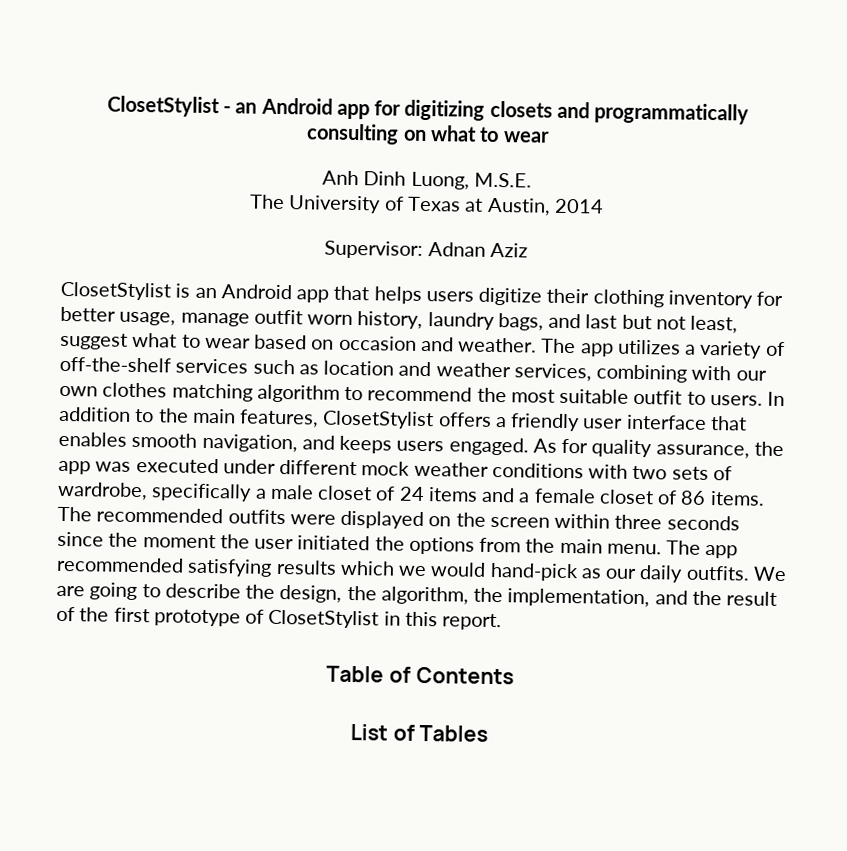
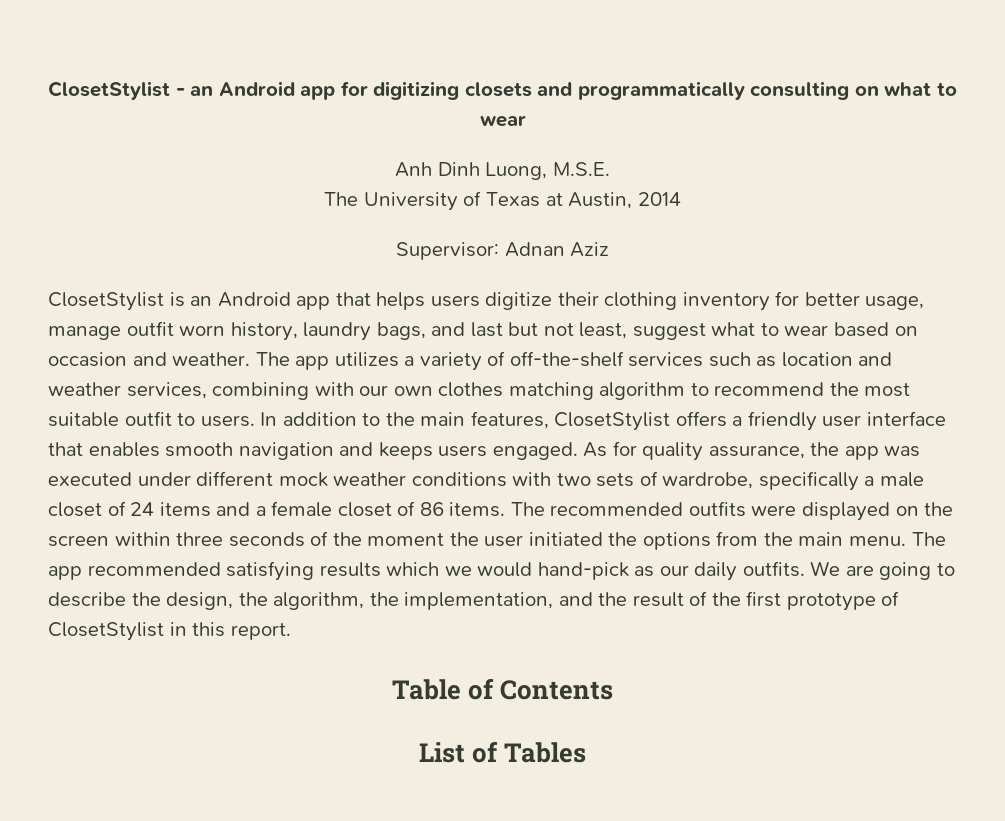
- In addition to the main features, ClosetStylist offers a friendly user interface that enables smooth navigation, and keeps users engaged.
+ In addition to the main features, ClosetStylist offers a friendly user interface that enables smooth navigation and keeps users engaged.
- The recommended outfits were displayed on the screen within three seconds since the moment the user initiated the options from the main menu.
+ The recommended outfits were displayed on the screen within three seconds of the moment the user initiated the options from the main menu.

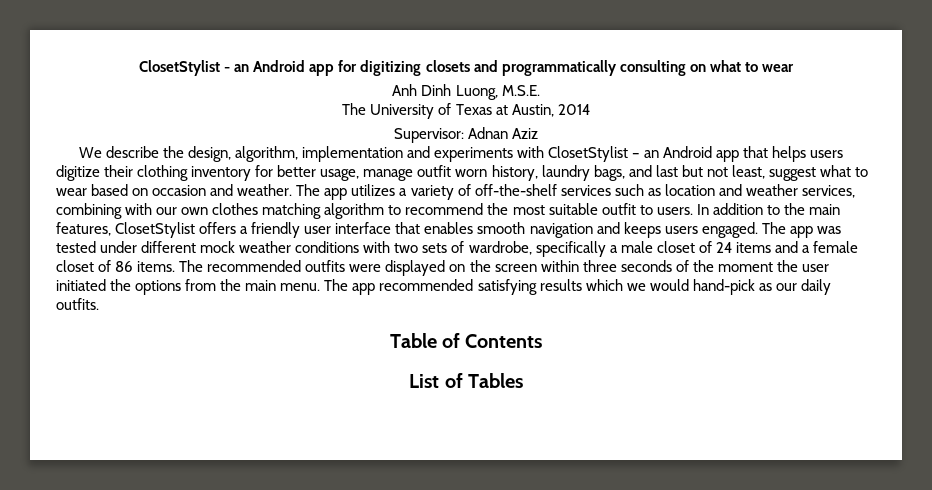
- ClosetStylist is an Android app that helps users digitize their clothing inventory for better usage, manage outfit worn history, laundry bags, and last but not least, suggest what to wear based on occasion and weather.
+ We describe the design, algorithm, implementation and experiments with ClosetStylist – an Android app that helps users digitize their clothing inventory for better usage, manage outfit worn history, laundry bags, and last but not least, suggest what to wear based on occasion and weather.
- As for quality assurance, the app was executed under different mock weather conditions with two sets of wardrobe, specifically a male closet of 24 items and a female closet of 86 items.
+ The app was tested under different mock weather conditions with two sets of wardrobe, specifically a male closet of 24 items and a female closet of 86 items.
- We are going to describe the design, the algorithm, the implementation, and the result of the first prototype of ClosetStylist in this report.

